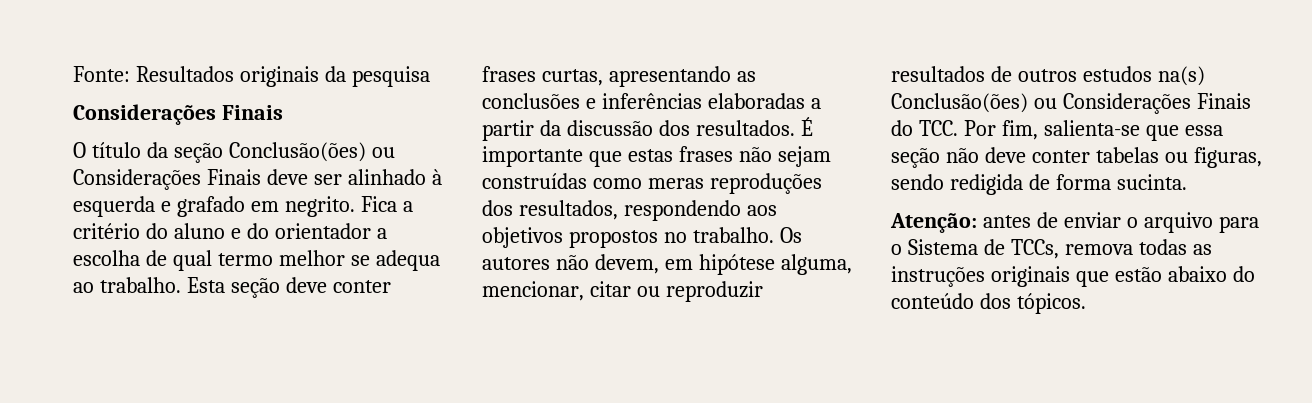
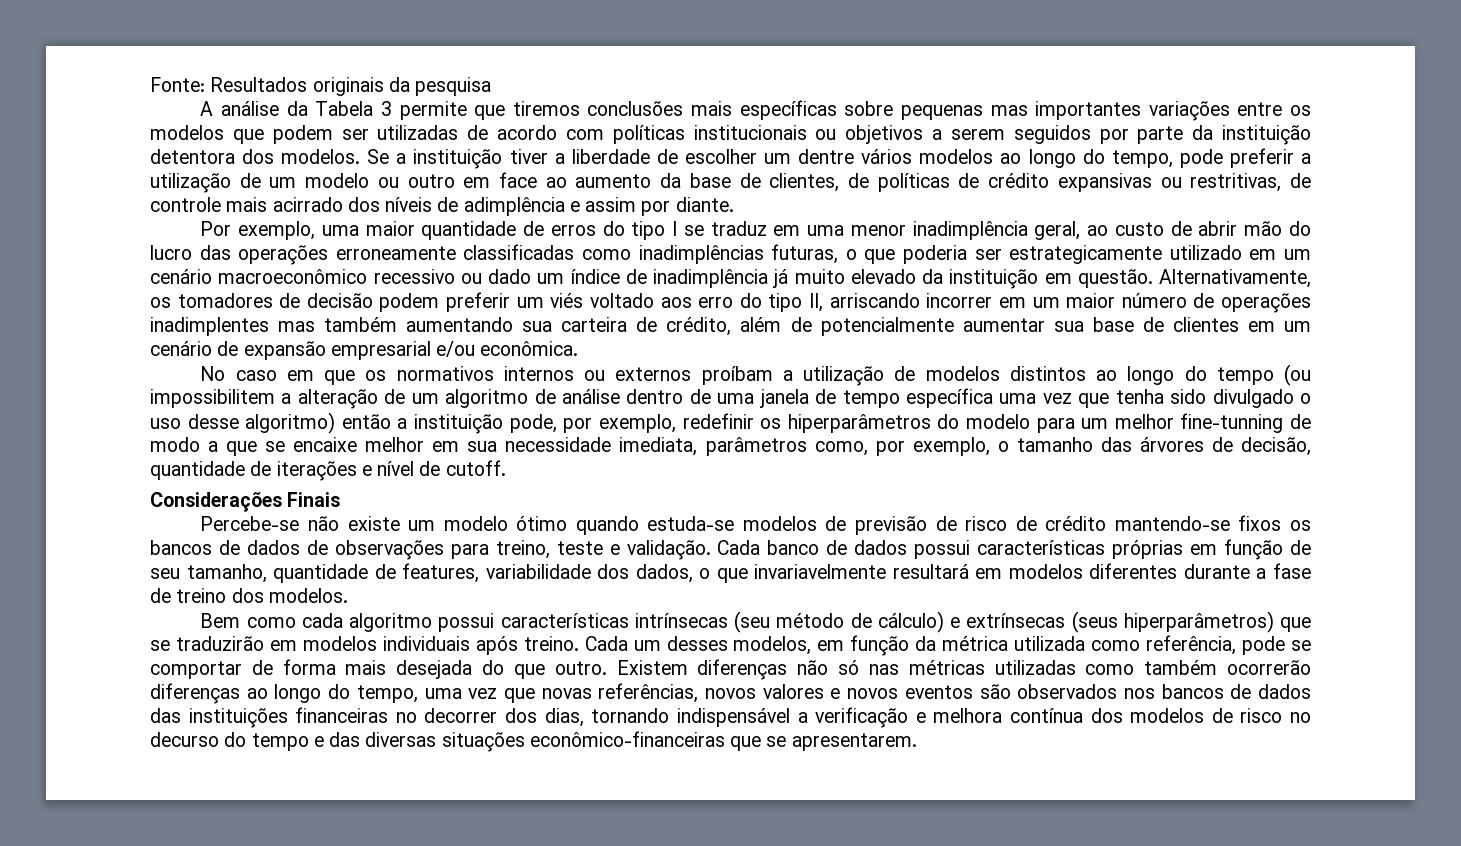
  Fonte: Resultados originais da pesquisa
+ A análise da Tabela 3 permite que tiremos conclusões mais específicas sobre pequenas mas importantes variações entre os modelos que podem ser utilizadas de acordo com políticas institucionais ou objetivos a serem seguidos por parte da instituição detentora dos modelos. Se a instituição tiver a liberdade de escolher um dentre vários modelos ao longo do tempo, pode preferir a utilização de um modelo ou outro em face ao aumento da base de clientes, de políticas de crédito expansivas ou restritivas, de controle mais acirrado dos níveis de adimplência e assim por diante.
+ Por exemplo, uma maior quantidade de erros do tipo I se traduz em uma menor inadimplência geral, ao custo de abrir mão do lucro das operações erroneamente classificadas como inadimplências futuras, o que poderia ser estrategicamente utilizado em um cenário macroeconômico recessivo ou dado um índice de inadimplência já muito elevado da instituição em questão. Alternativamente, os tomadores de decisão podem preferir um viés voltado aos erro do tipo II, arriscando incorrer em um maior número de operações inadimplentes mas também aumentando sua carteira de crédito, além de potencialmente aumentar sua base de clientes em um cenário de expansão empresarial e/ou econômica.
+ No caso em que os normativos internos ou externos proíbam a utilização de modelos distintos ao longo do tempo (ou impossibilitem a alteração de um algoritmo de análise dentro de uma janela de tempo específica uma vez que tenha sido divulgado o uso desse algoritmo) então a instituição pode, por exemplo, redefinir os hiperparâmetros do modelo para um melhor fine-tunning de modo a que se encaixe melhor em sua necessidade imediata, parâmetros como, por exemplo, o tamanho das árvores de decisão, quantidade de iterações e nível de cutoff.
  Considerações Finais
- O título da seção Conclusão(ões) ou Considerações Finais deve ser alinhado à esquerda e grafado em negrito. Fica a critério do aluno e do orientador a escolha de qual termo melhor se adequa ao trabalho. Esta seção deve conter frases curtas, apresentando as conclusões e inferências elaboradas a partir da discussão dos resultados. É importante que estas frases não sejam construídas como meras reproduções dos resultados, respondendo aos objetivos propostos no trabalho. Os autores não devem, em hipótese alguma, mencionar, citar ou reproduzir resultados de outros estudos na(s) Conclusão(ões) ou Considerações Finais do TCC. Por fim, salienta-se que essa seção não deve conter tabelas ou figuras, sendo redigida de forma sucinta.
- Atenção: antes de enviar o arquivo para o Sistema de TCCs, remova todas as instruções originais que estão abaixo do conteúdo dos tópicos.
+ Percebe-se não existe um modelo ótimo quando estuda-se modelos de previsão de risco de crédito mantendo-se fixos os bancos de dados de observações para treino, teste e validação. Cada banco de dados possui características próprias em função de seu tamanho, quantidade de features, variabilidade dos dados, o que invariavelmente resultará em modelos diferentes durante a fase de treino dos modelos.
+ Bem como cada algoritmo possui características intrínsecas (seu método de cálculo) e extrínsecas (seus hiperparâmetros) que se traduzirão em modelos individuais após treino. Cada um desses modelos, em função da métrica utilizada como referência, pode se comportar de forma mais desejada do que outro. Existem diferenças não só nas métricas utilizadas como também ocorrerão diferenças ao longo do tempo, uma vez que novas referências, novos valores e novos eventos são observados nos bancos de dados das instituições financeiras no decorrer dos dias, tornando indispensável a verificação e melhora contínua dos modelos de risco no decurso do tempo e das diversas situações econômico-financeiras que se apresentarem.

